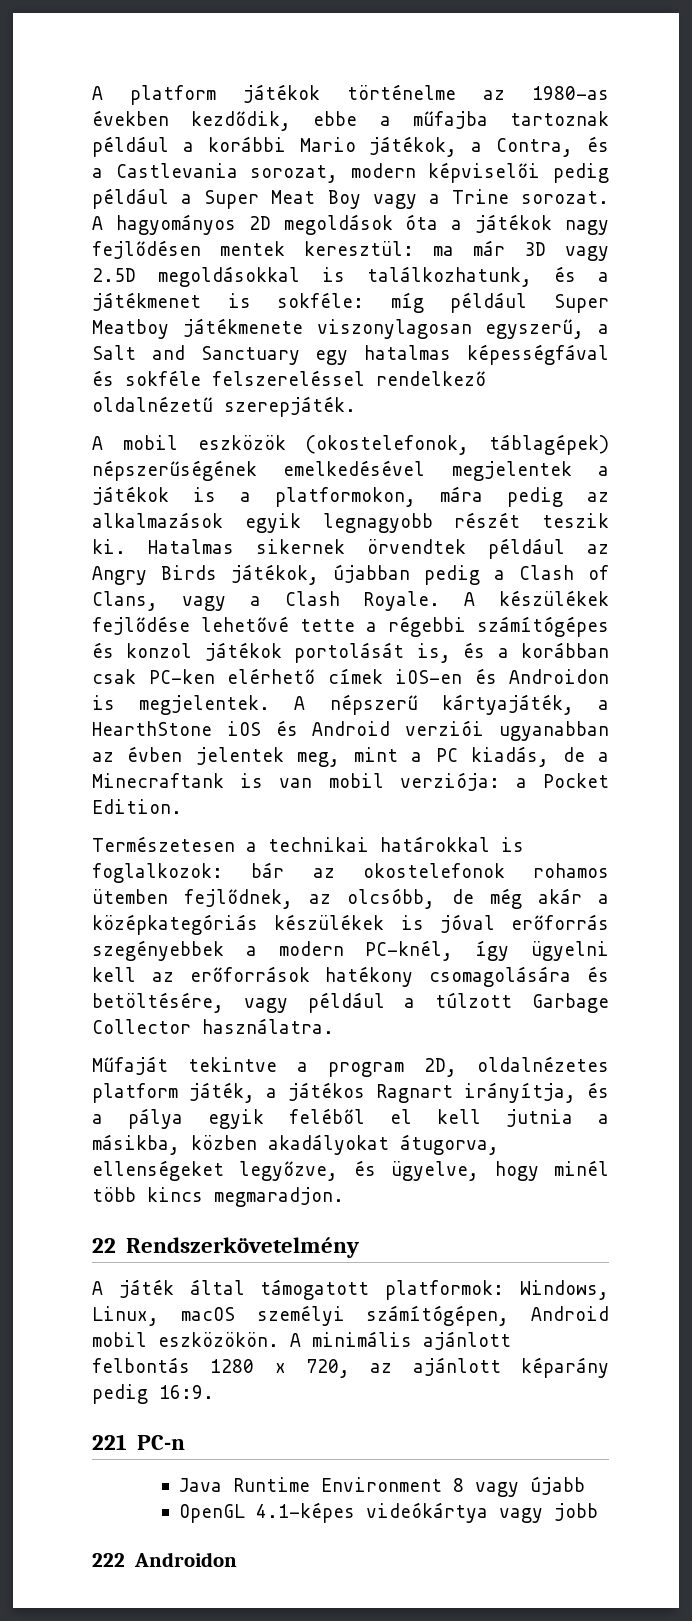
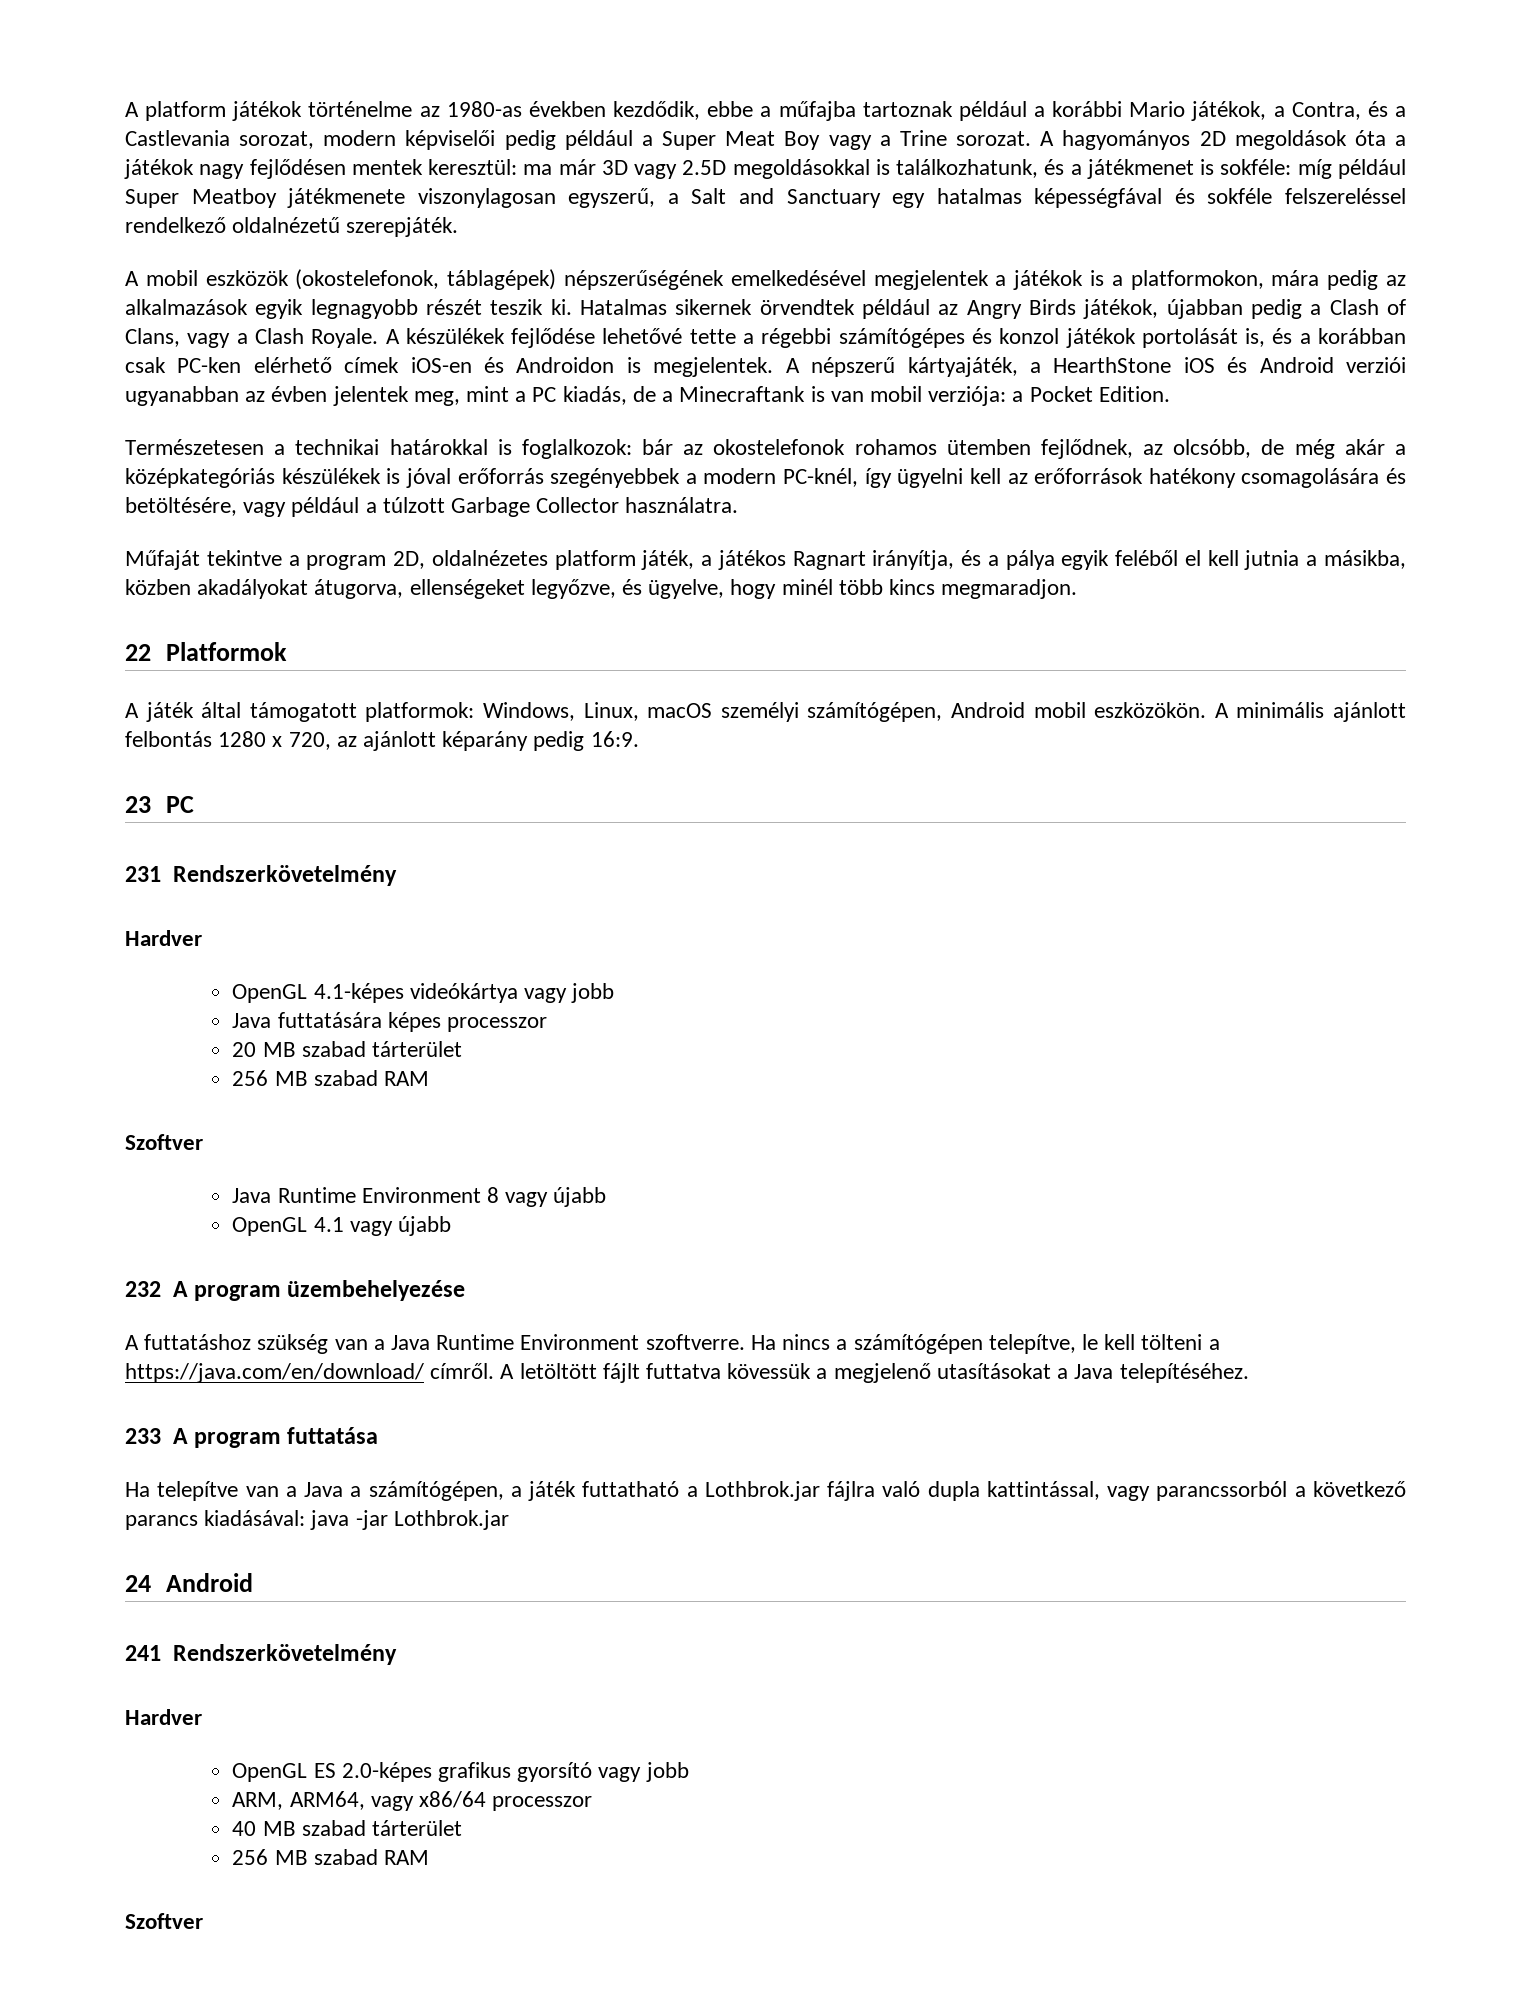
- 22 Rendszerkövetelmény
+ 22 Platformok
- 221 PC-n
+ 23 PC
+ 231 Rendszerkövetelmény
+ Hardver
+ OpenGL 4.1-képes videókártya vagy jobb
+ Java futtatására képes processzor
+ 20 MB szabad tárterület
+ 256 MB szabad RAM
+ Szoftver
- OpenGL 4.1-képes videókártya vagy jobb
- 222 Androidon
+ OpenGL 4.1 vagy újabb
+ 232 A program üzembehelyezése
+ A futtatáshoz szükség van a Java Runtime Environment szoftverre. Ha nincs a számítógépen telepítve, le kell tölteni a https://java.com/en/download/ címről. A letöltött fájlt futtatva kövessük a megjelenő utasításokat a Java telepítéséhez.
+ 233 A program futtatása
+ Ha telepítve van a Java a számítógépen, a játék futtatható a Lothbrok.jar fájlra való dupla kattintással, vagy parancssorból a következő parancs kiadásával: java -jar Lothbrok.jar
+ 24 Android
+ 241 Rendszerkövetelmény
+ Hardver
+ OpenGL ES 2.0-képes grafikus gyorsító vagy jobb
+ ARM, ARM64, vagy x86/64 processzor
+ 40 MB szabad tárterület
+ 256 MB szabad RAM
+ Szoftver

